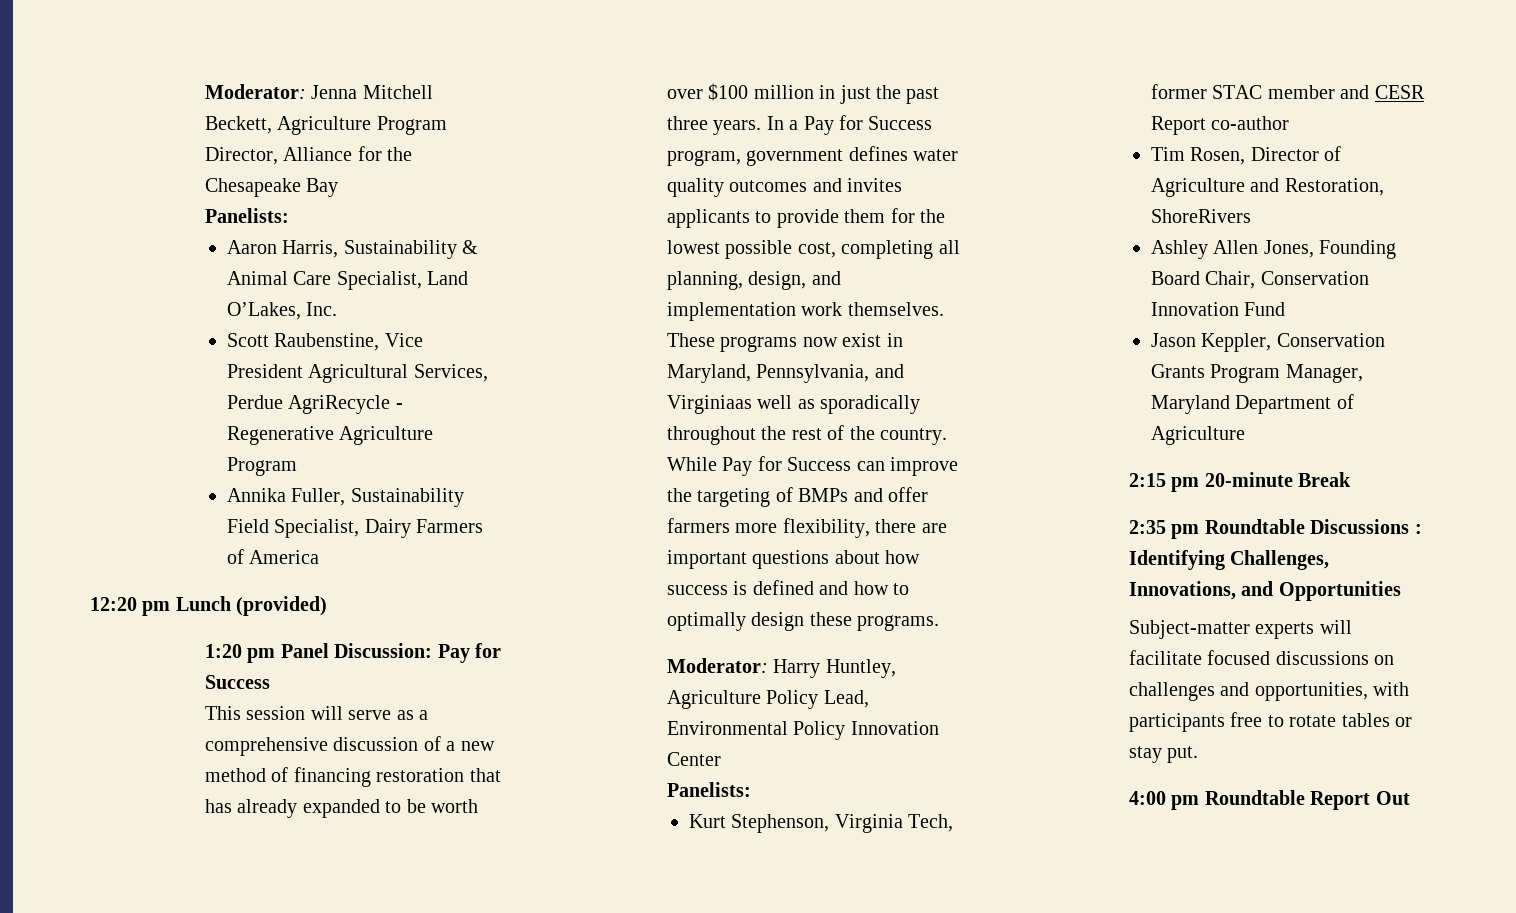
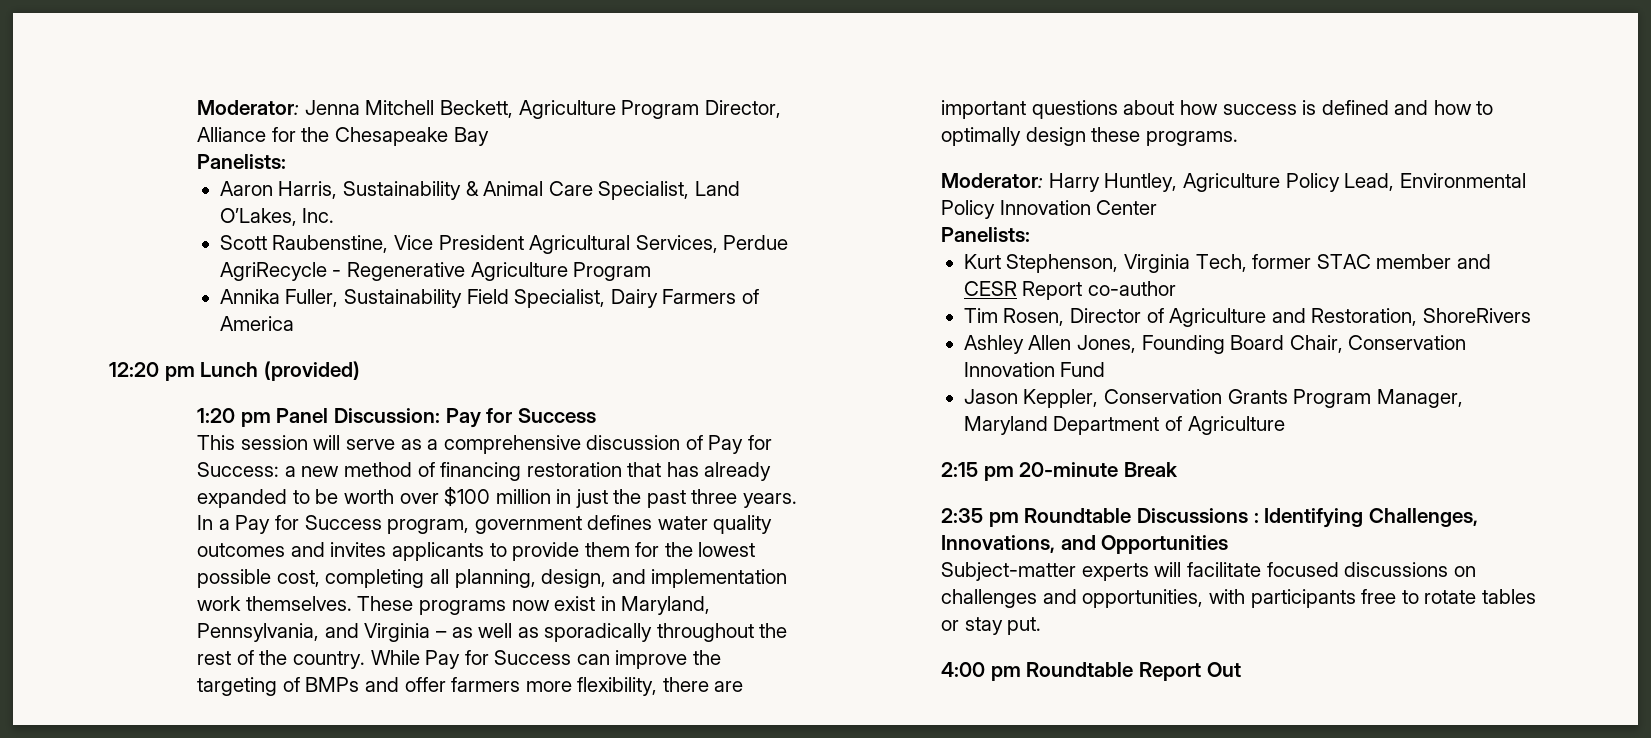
- This session will serve as a comprehensive discussion of a new method of financing restoration that has already expanded to be worth over $100 million in just the past three years.
+ This session will serve as a comprehensive discussion of Pay for Success: a new method of financing restoration that has already expanded to be worth over $100 million in just the past three years.
- These programs now exist in Maryland, Pennsylvania, and Virginiaas well as sporadically throughout the rest of the country.
+ These programs now exist in Maryland, Pennsylvania, and Virginia – as well as sporadically throughout the rest of the country.

